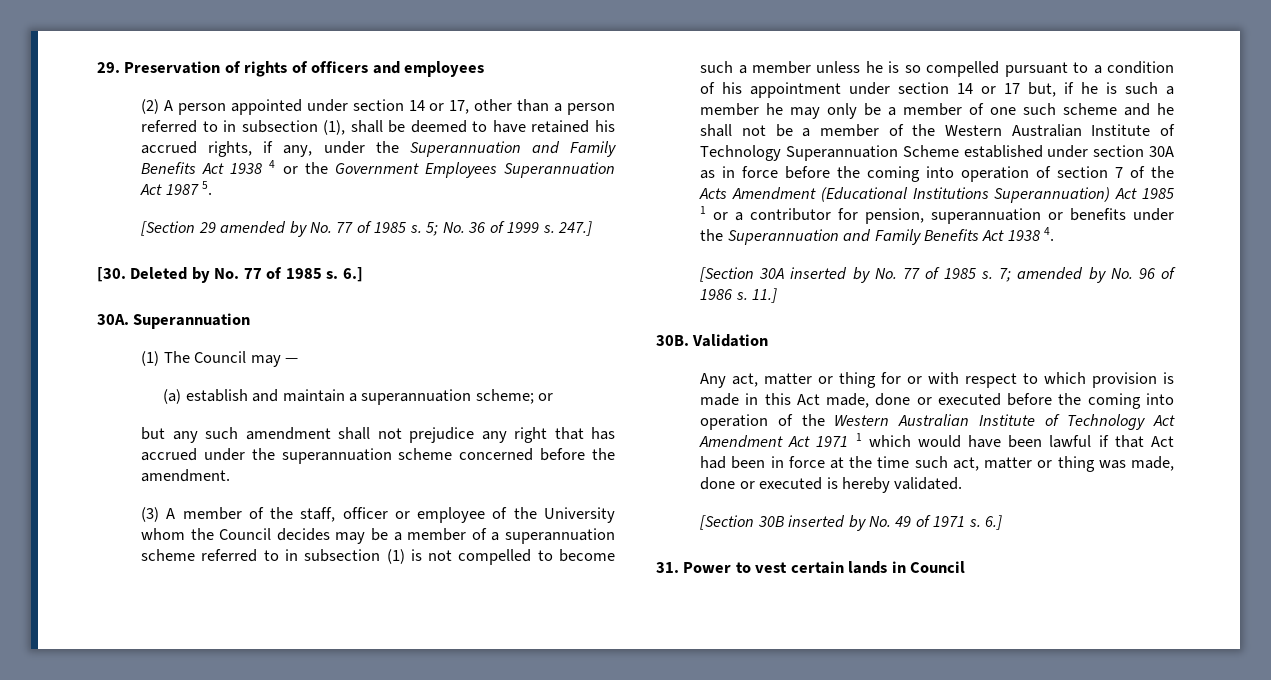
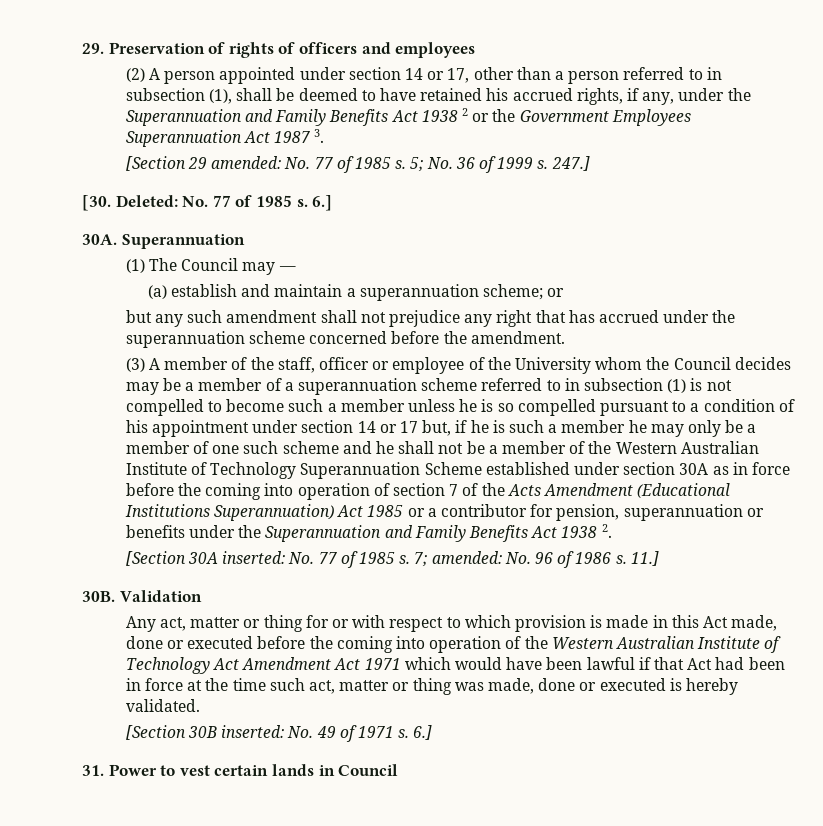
- (2) A person appointed under section 14 or 17, other than a person referred to in subsection (1), shall be deemed to have retained his accrued rights, if any, under the Superannuation and Family Benefits Act 1938 4 or the Government Employees Superannuation Act 1987 5.
+ (2) A person appointed under section 14 or 17, other than a person referred to in subsection (1), shall be deemed to have retained his accrued rights, if any, under the Superannuation and Family Benefits Act 1938 2 or the Government Employees Superannuation Act 1987 3.
- [Section 29 amended by No. 77 of 1985 s.
+ [Section 29 amended: No. 77 of 1985 s.
- [30. Deleted by No. 77 of 1985 s.
+ [30. Deleted: No. 77 of 1985 s.
- (3) A member of the staff, officer or employee of the University whom the Council decides may be a member of a superannuation scheme referred to in subsection (1) is not compelled to become such a member unless he is so compelled pursuant to a condition of his appointment under section 14 or 17 but, if he is such a member he may only be a member of one such scheme and he shall not be a member of the Western Australian Institute of Technology Superannuation Scheme established under section 30A as in force before the coming into operation of section 7 of the Acts Amendment (Educational Institutions Superannuation) Act 1985 1 or a contributor for pension, superannuation or benefits under the Superannuation and Family Benefits Act 1938 4.
+ (3) A member of the staff, officer or employee of the University whom the Council decides may be a member of a superannuation scheme referred to in subsection (1) is not compelled to become such a member unless he is so compelled pursuant to a condition of his appointment under section 14 or 17 but, if he is such a member he may only be a member of one such scheme and he shall not be a member of the Western Australian Institute of Technology Superannuation Scheme established under section 30A as in force before the coming into operation of section 7 of the Acts Amendment (Educational Institutions Superannuation) Act 1985 or a contributor for pension, superannuation or benefits under the Superannuation and Family Benefits Act 1938 2.
- [Section 30A inserted by No. 77 of 1985 s.
+ [Section 30A inserted: No. 77 of 1985 s.
- 7; amended by No. 96 of 1986 s.
+ 7; amended: No. 96 of 1986 s.
- Any act, matter or thing for or with respect to which provision is made in this Act made, done or executed before the coming into operation of the Western Australian Institute of Technology Act Amendment Act 1971 1 which would have been lawful if that Act had been in force at the time such act, matter or thing was made, done or executed is hereby validated.
+ Any act, matter or thing for or with respect to which provision is made in this Act made, done or executed before the coming into operation of the Western Australian Institute of Technology Act Amendment Act 1971 which would have been lawful if that Act had been in force at the time such act, matter or thing was made, done or executed is hereby validated.
- [Section 30B inserted by No. 49 of 1971 s.
+ [Section 30B inserted: No. 49 of 1971 s.

